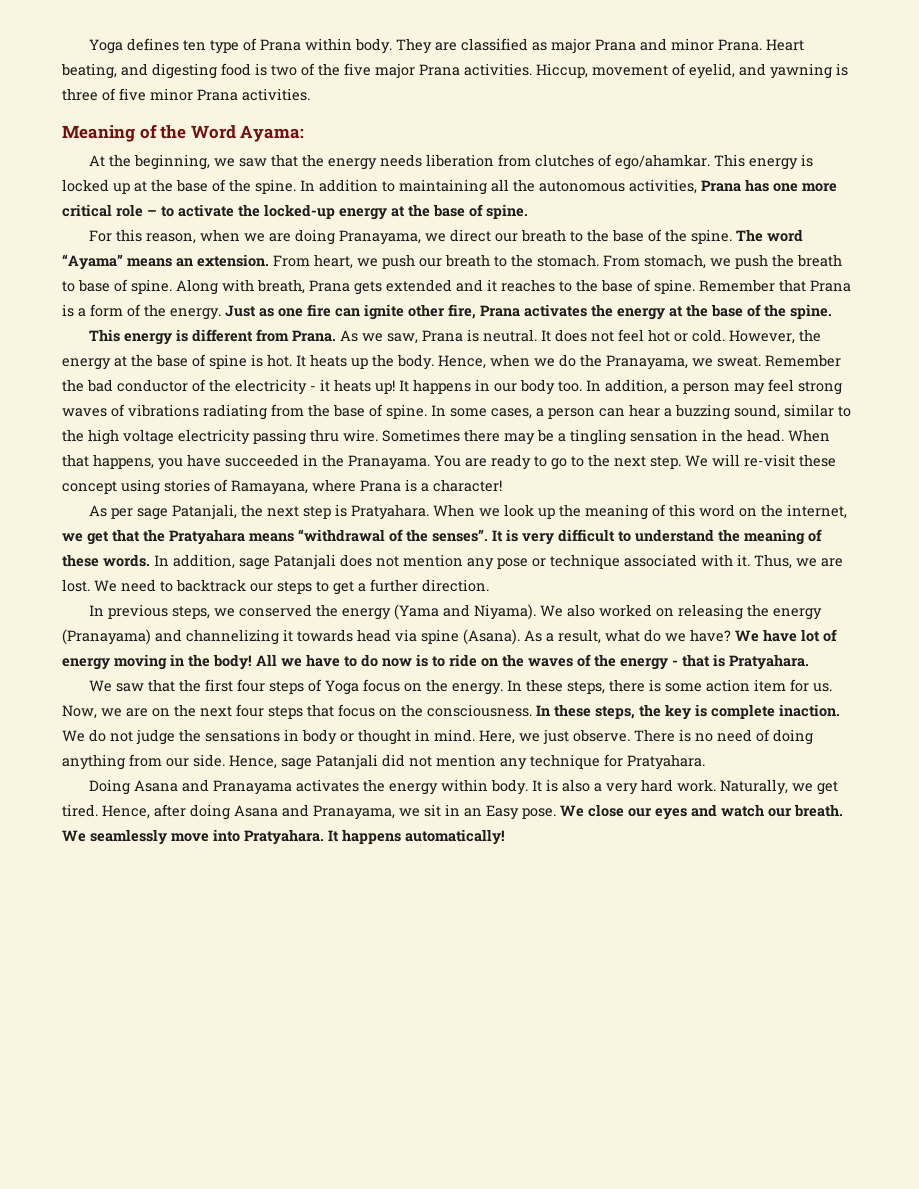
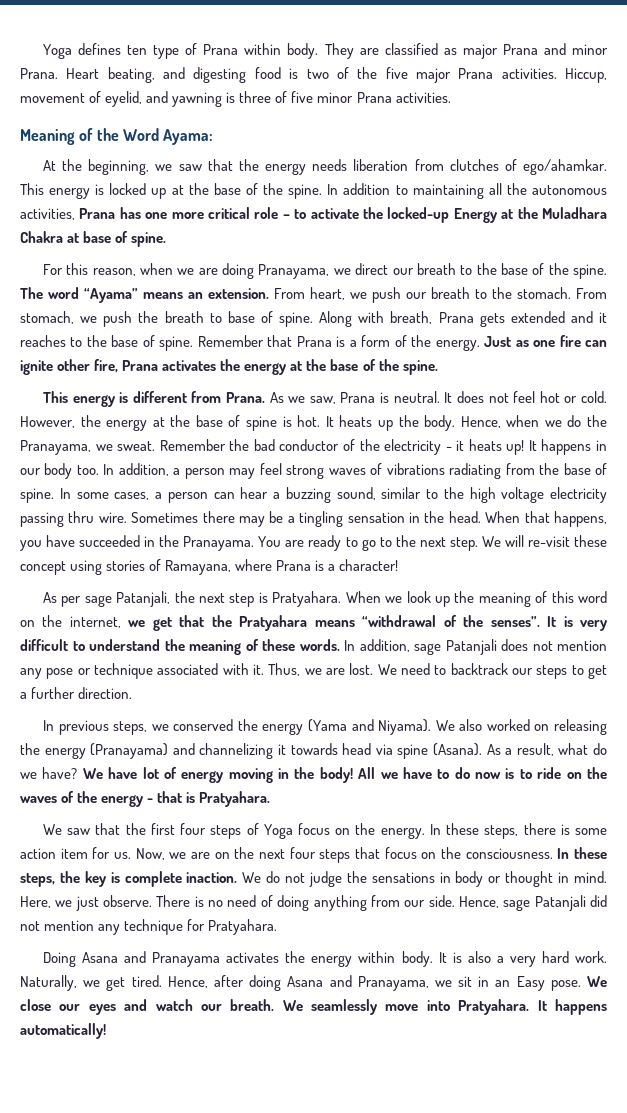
- In addition to maintaining all the autonomous activities, Prana has one more critical role – to activate the locked-up energy at the base of spine.
+ In addition to maintaining all the autonomous activities, Prana has one more critical role – to activate the locked-up Energy at the Muladhara Chakra at base of spine.

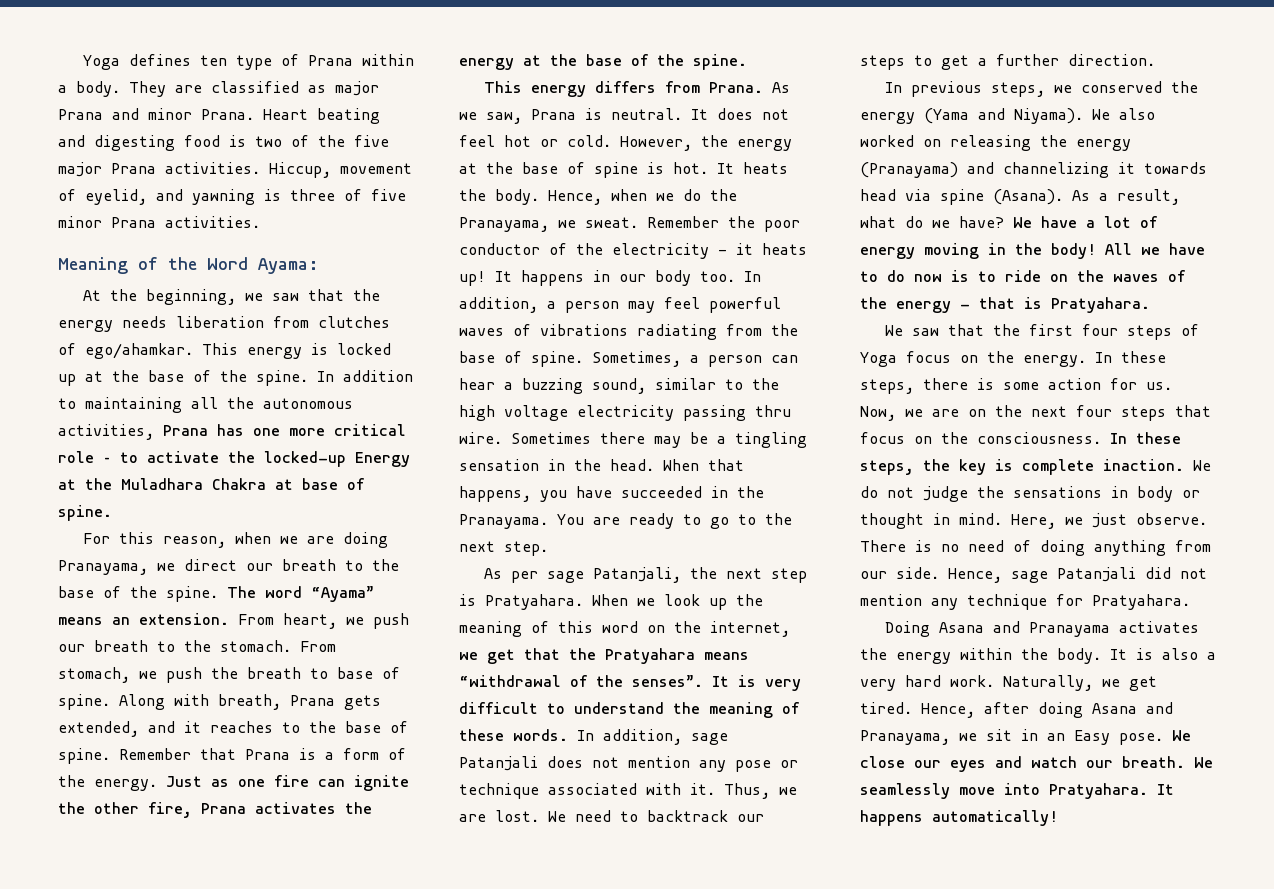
- Yoga defines ten type of Prana within body.
+ Yoga defines ten type of Prana within a body.
- Heart beating, and digesting food is two of the five major Prana activities.
+ Heart beating and digesting food is two of the five major Prana activities.
- Along with breath, Prana gets extended and it reaches to the base of spine.
+ Along with breath, Prana gets extended, and it reaches to the base of spine.
- Just as one fire can ignite other fire, Prana activates the energy at the base of the spine.
+ Just as one fire can ignite the other fire, Prana activates the energy at the base of the spine.
- This energy is different from Prana.
+ This energy differs from Prana.
- It heats up the body.
+ It heats the body.
- Remember the bad conductor of the electricity - it heats up!
+ Remember the poor conductor of the electricity - it heats up!
- In addition, a person may feel strong waves of vibrations radiating from the base of spine.
+ In addition, a person may feel powerful waves of vibrations radiating from the base of spine.
- In some cases, a person can hear a buzzing sound, similar to the high voltage electricity passing thru wire.
+ Sometimes, a person can hear a buzzing sound, similar to the high voltage electricity passing thru wire.
- We will re-visit these concept using stories of Ramayana, where Prana is a character!
- We have lot of energy moving in the body!
+ We have a lot of energy moving in the body!
- In these steps, there is some action item for us.
+ In these steps, there is some action for us.
- Doing Asana and Pranayama activates the energy within body.
+ Doing Asana and Pranayama activates the energy within the body.

